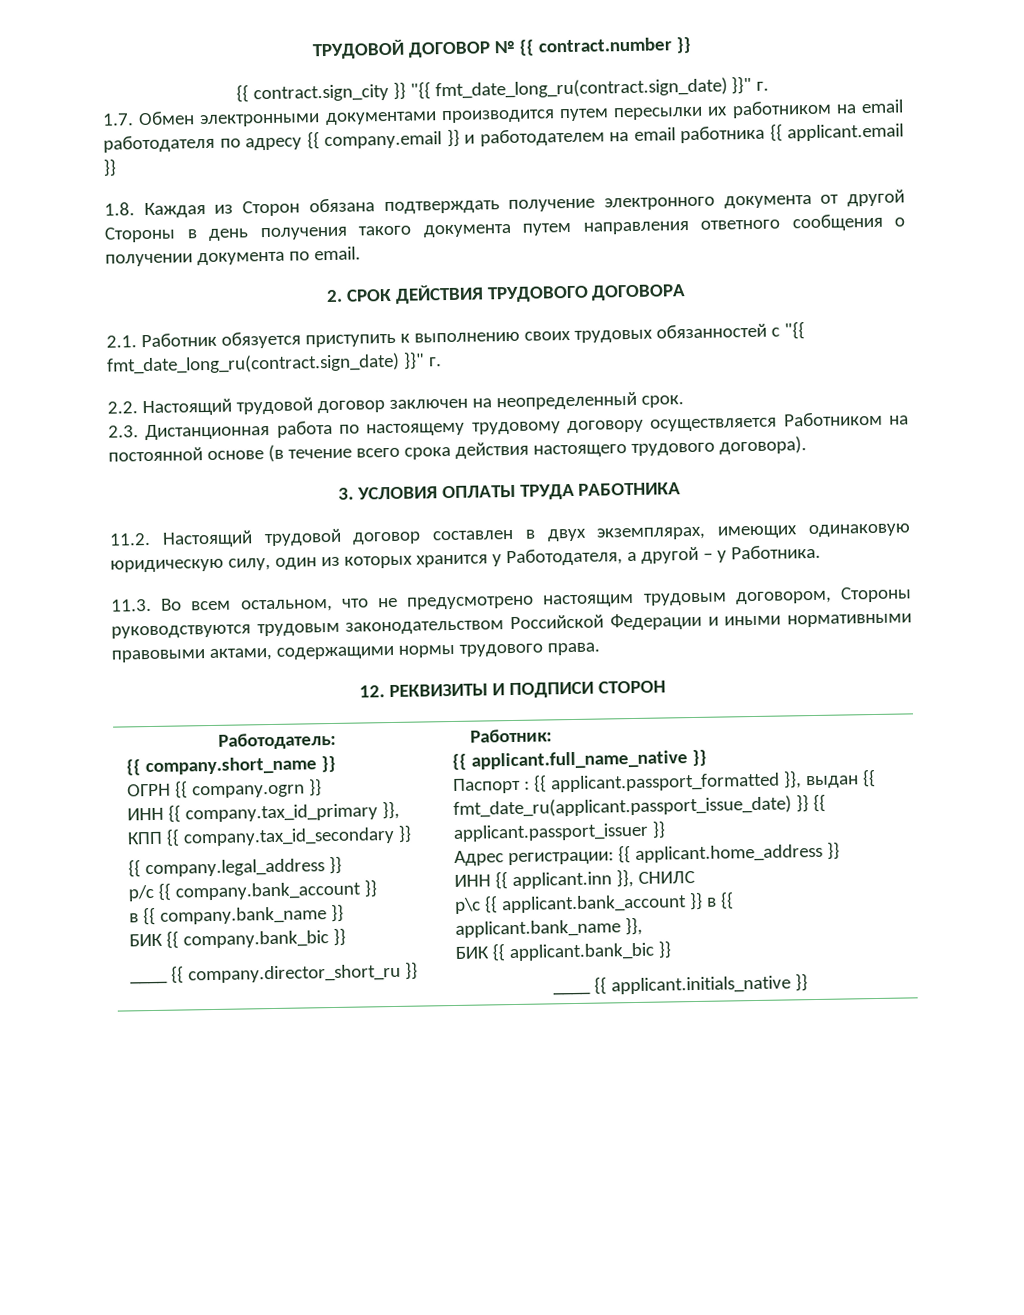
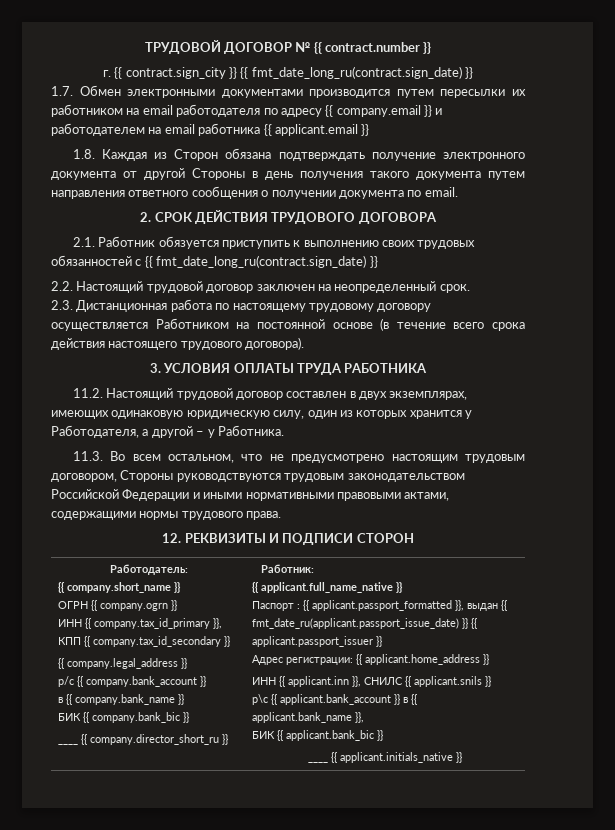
- {{ contract.sign_city }} "{{ fmt_date_long_ru(contract.sign_date) }}" г.
+ г. {{ contract.sign_city }} {{ fmt_date_long_ru(contract.sign_date) }}
- 2.1. Работник обязуется приступить к выполнению своих трудовых обязанностей с "{{ fmt_date_long_ru(contract.sign_date) }}" г.
+ 2.1. Работник обязуется приступить к выполнению своих трудовых обязанностей с {{ fmt_date_long_ru(contract.sign_date) }}
- ИНН {{ applicant.inn }}, СНИЛС
+ ИНН {{ applicant.inn }}, СНИЛС {{ applicant.snils }}

